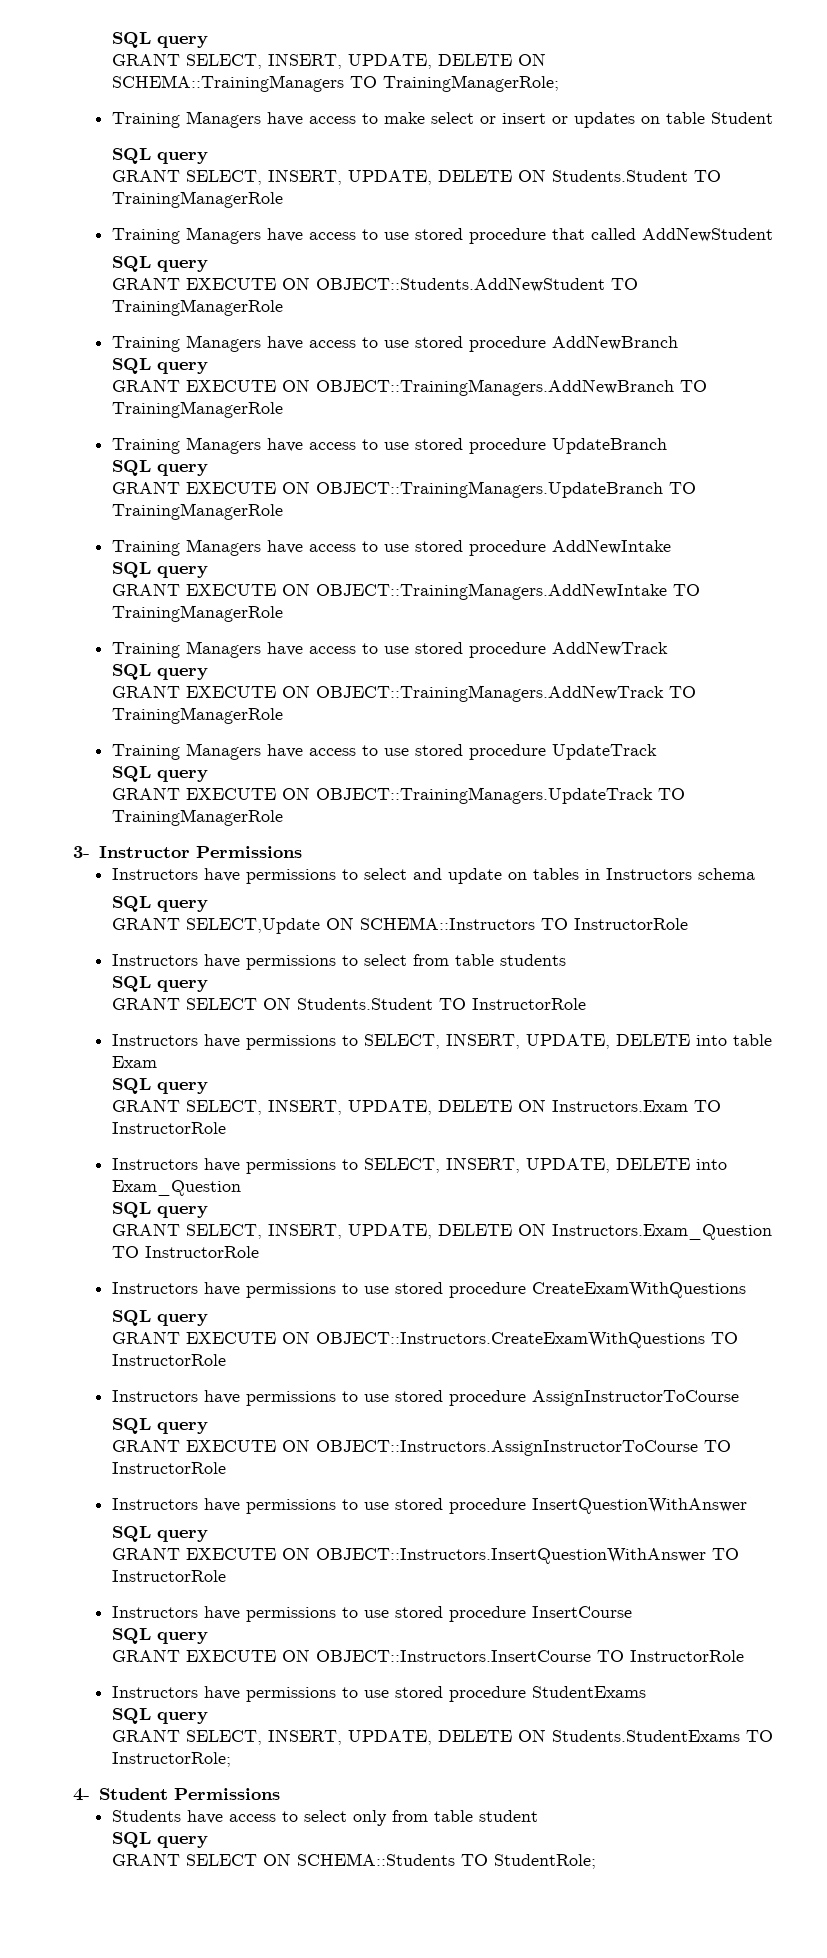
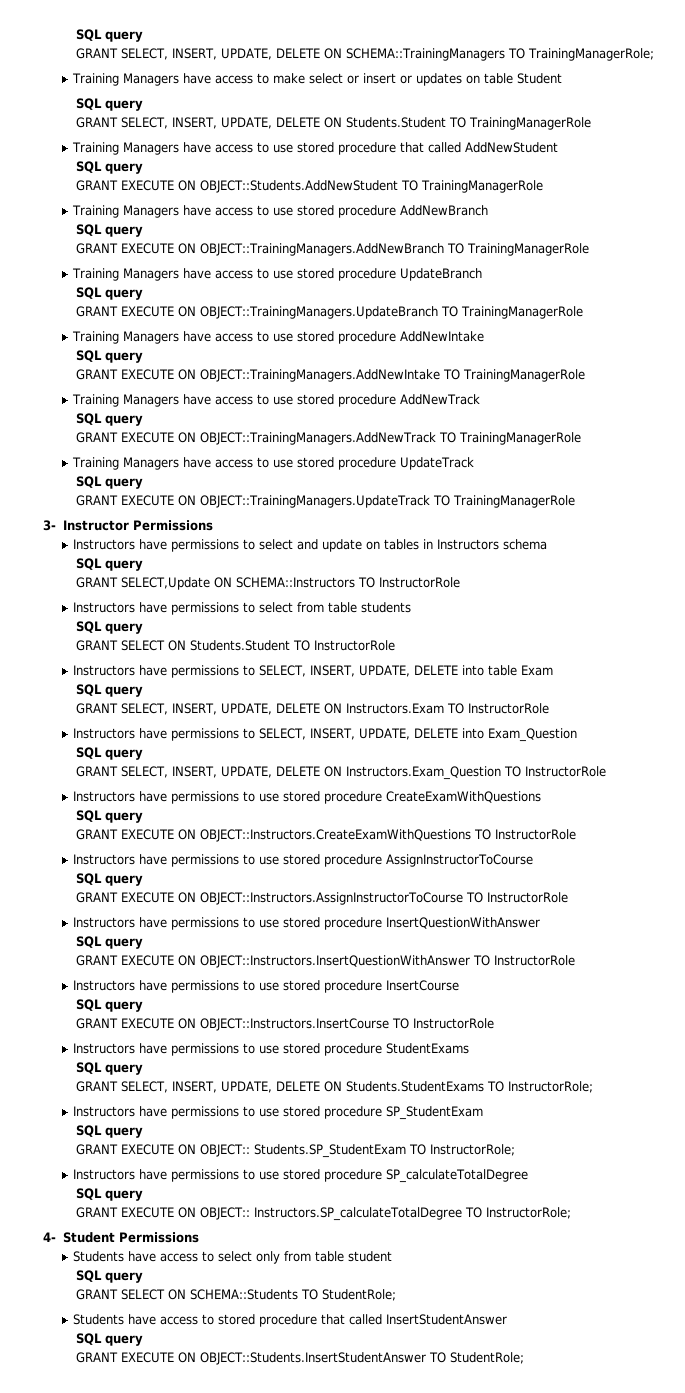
+ Instructors have permissions to use stored procedure SP_StudentExam
+ SQL query
+ GRANT EXECUTE ON OBJECT:: Students.SP_StudentExam TO InstructorRole;
+ Instructors have permissions to use stored procedure SP_calculateTotalDegree
+ SQL query
+ GRANT EXECUTE ON OBJECT:: Instructors.SP_calculateTotalDegree TO InstructorRole;
+ Students have access to stored procedure that called InsertStudentAnswer
+ SQL query
+ GRANT EXECUTE ON OBJECT::Students.InsertStudentAnswer TO StudentRole;

